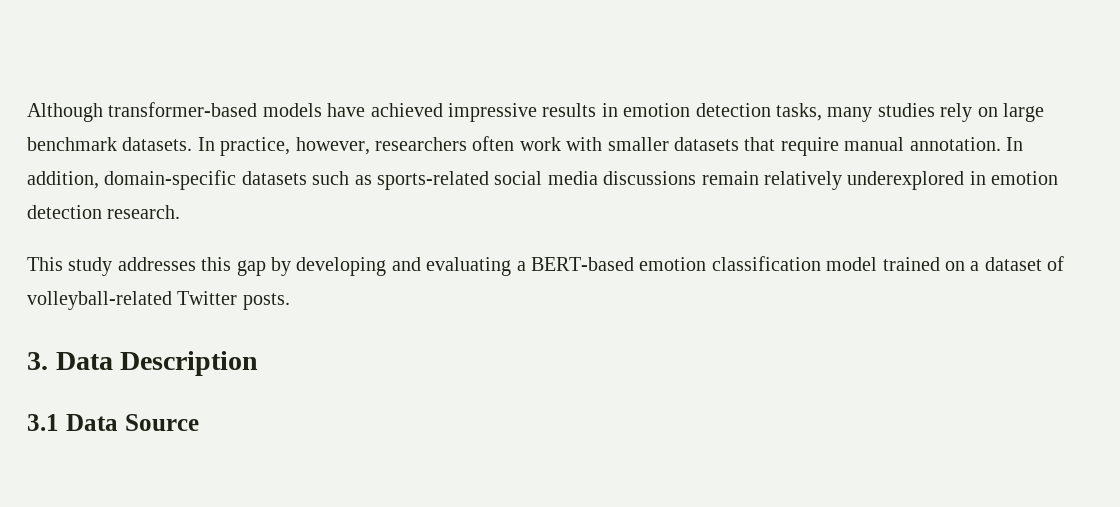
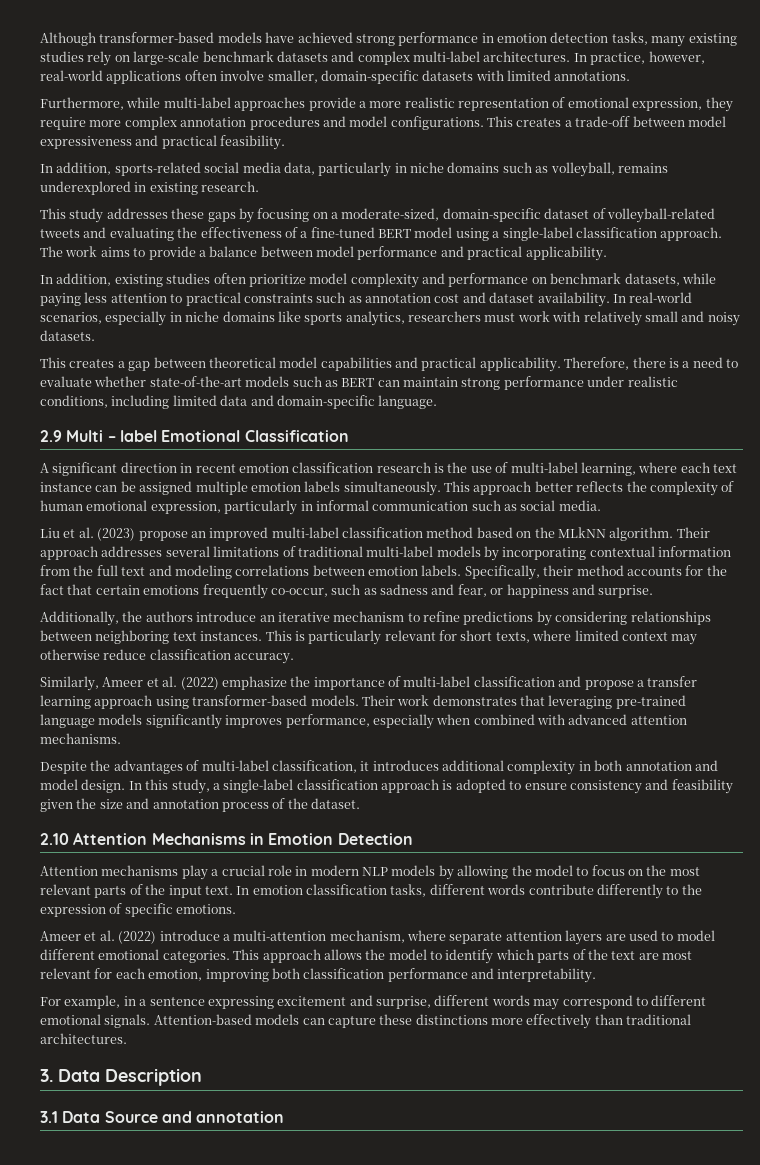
- Although transformer-based models have achieved impressive results in emotion detection tasks, many studies rely on large benchmark datasets. In practice, however, researchers often work with smaller datasets that require manual annotation. In addition, domain-specific datasets such as sports-related social media discussions remain relatively underexplored in emotion detection research.
- This study addresses this gap by developing and evaluating a BERT-based emotion classification model trained on a dataset of volleyball-related Twitter posts.
+ Although transformer-based models have achieved strong performance in emotion detection tasks, many existing studies rely on large-scale benchmark datasets and complex multi-label architectures. In practice, however, real-world applications often involve smaller, domain-specific datasets with limited annotations.
+ Furthermore, while multi-label approaches provide a more realistic representation of emotional expression, they require more complex annotation procedures and model configurations. This creates a trade-off between model expressiveness and practical feasibility.
+ In addition, sports-related social media data, particularly in niche domains such as volleyball, remains underexplored in existing research.
+ This study addresses these gaps by focusing on a moderate-sized, domain-specific dataset of volleyball-related tweets and evaluating the effectiveness of a fine-tuned BERT model using a single-label classification approach. The work aims to provide a balance between model performance and practical applicability.
+ In addition, existing studies often prioritize model complexity and performance on benchmark datasets, while paying less attention to practical constraints such as annotation cost and dataset availability. In real-world scenarios, especially in niche domains like sports analytics, researchers must work with relatively small and noisy datasets.
+ This creates a gap between theoretical model capabilities and practical applicability. Therefore, there is a need to evaluate whether state-of-the-art models such as BERT can maintain strong performance under realistic conditions, including limited data and domain-specific language.
+ 2.9 Multi – label Emotional Classification
+ A significant direction in recent emotion classification research is the use of multi-label learning, where each text instance can be assigned multiple emotion labels simultaneously. This approach better reflects the complexity of human emotional expression, particularly in informal communication such as social media.
+ Liu et al. (2023) propose an improved multi-label classification method based on the MLkNN algorithm. Their approach addresses several limitations of traditional multi-label models by incorporating contextual information from the full text and modeling correlations between emotion labels. Specifically, their method accounts for the fact that certain emotions frequently co-occur, such as sadness and fear, or happiness and surprise.
+ Additionally, the authors introduce an iterative mechanism to refine predictions by considering relationships between neighboring text instances. This is particularly relevant for short texts, where limited context may otherwise reduce classification accuracy.
+ Similarly, Ameer et al. (2022) emphasize the importance of multi-label classification and propose a transfer learning approach using transformer-based models. Their work demonstrates that leveraging pre-trained language models significantly improves performance, especially when combined with advanced attention mechanisms.
+ Despite the advantages of multi-label classification, it introduces additional complexity in both annotation and model design. In this study, a single-label classification approach is adopted to ensure consistency and feasibility given the size and annotation process of the dataset.
+ 2.10 Attention Mechanisms in Emotion Detection
+ Attention mechanisms play a crucial role in modern NLP models by allowing the model to focus on the most relevant parts of the input text. In emotion classification tasks, different words contribute differently to the expression of specific emotions.
+ Ameer et al. (2022) introduce a multi-attention mechanism, where separate attention layers are used to model different emotional categories. This approach allows the model to identify which parts of the text are most relevant for each emotion, improving both classification performance and interpretability.
+ For example, in a sentence expressing excitement and surprise, different words may correspond to different emotional signals. Attention-based models can capture these distinctions more effectively than traditional architectures.
- 3.1 Data Source
+ 3.1 Data Source and annotation

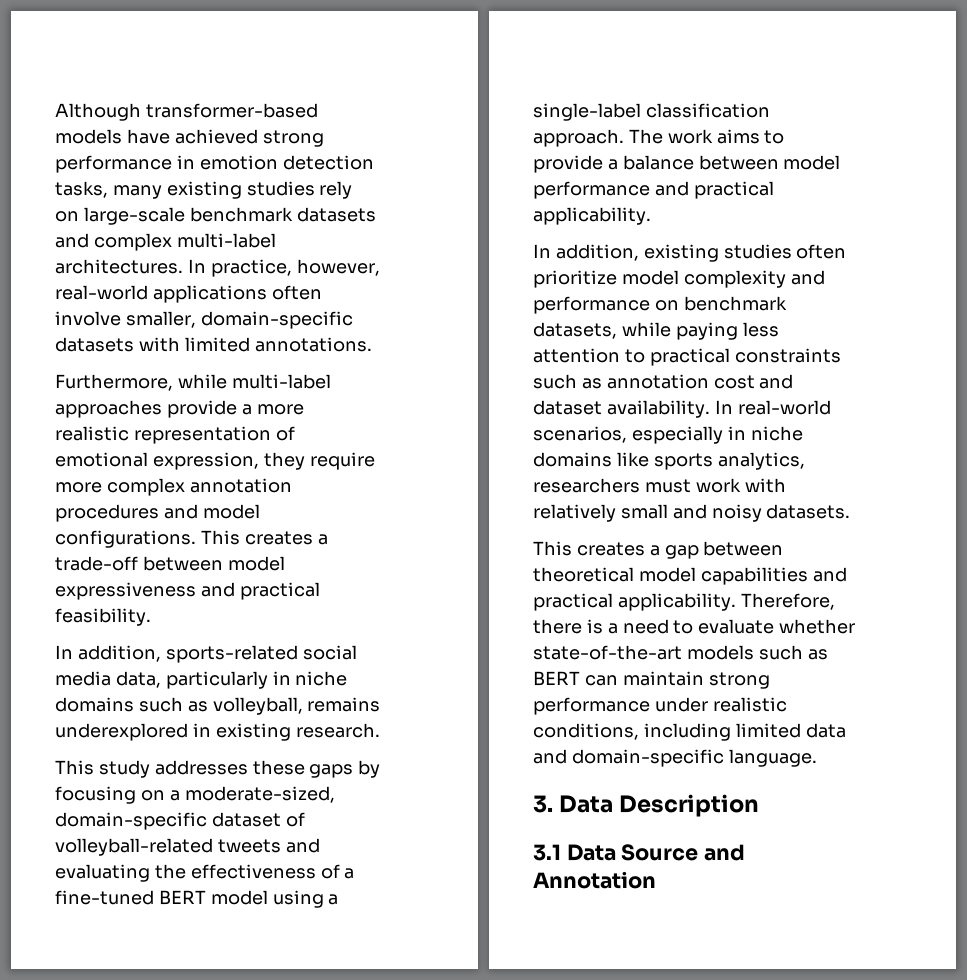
- 2.9 Multi – label Emotional Classification
- A significant direction in recent emotion classification research is the use of multi-label learning, where each text instance can be assigned multiple emotion labels simultaneously. This approach better reflects the complexity of human emotional expression, particularly in informal communication such as social media.
- Liu et al. (2023) propose an improved multi-label classification method based on the MLkNN algorithm. Their approach addresses several limitations of traditional multi-label models by incorporating contextual information from the full text and modeling correlations between emotion labels. Specifically, their method accounts for the fact that certain emotions frequently co-occur, such as sadness and fear, or happiness and surprise.
- Additionally, the authors introduce an iterative mechanism to refine predictions by considering relationships between neighboring text instances. This is particularly relevant for short texts, where limited context may otherwise reduce classification accuracy.
- Similarly, Ameer et al. (2022) emphasize the importance of multi-label classification and propose a transfer learning approach using transformer-based models. Their work demonstrates that leveraging pre-trained language models significantly improves performance, especially when combined with advanced attention mechanisms.
- Despite the advantages of multi-label classification, it introduces additional complexity in both annotation and model design. In this study, a single-label classification approach is adopted to ensure consistency and feasibility given the size and annotation process of the dataset.
- 2.10 Attention Mechanisms in Emotion Detection
- Attention mechanisms play a crucial role in modern NLP models by allowing the model to focus on the most relevant parts of the input text. In emotion classification tasks, different words contribute differently to the expression of specific emotions.
- Ameer et al. (2022) introduce a multi-attention mechanism, where separate attention layers are used to model different emotional categories. This approach allows the model to identify which parts of the text are most relevant for each emotion, improving both classification performance and interpretability.
- For example, in a sentence expressing excitement and surprise, different words may correspond to different emotional signals. Attention-based models can capture these distinctions more effectively than traditional architectures.
- 3.1 Data Source and annotation
+ 3.1 Data Source and Annotation

